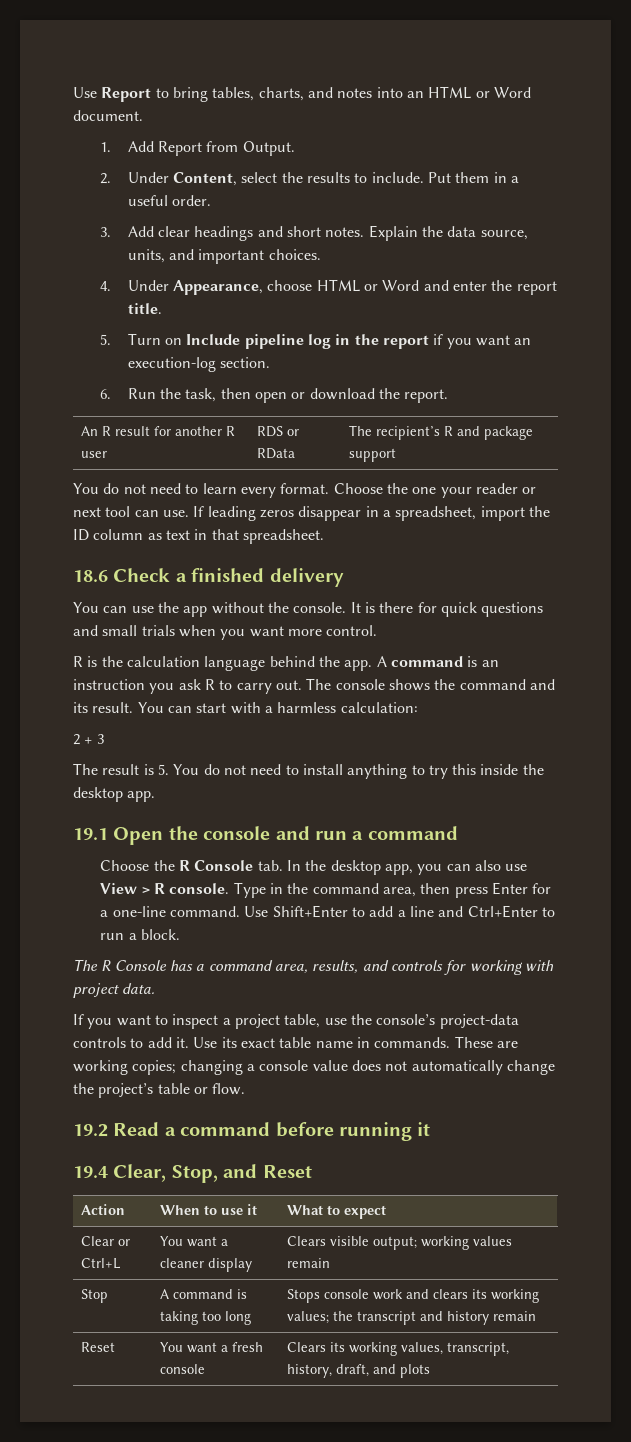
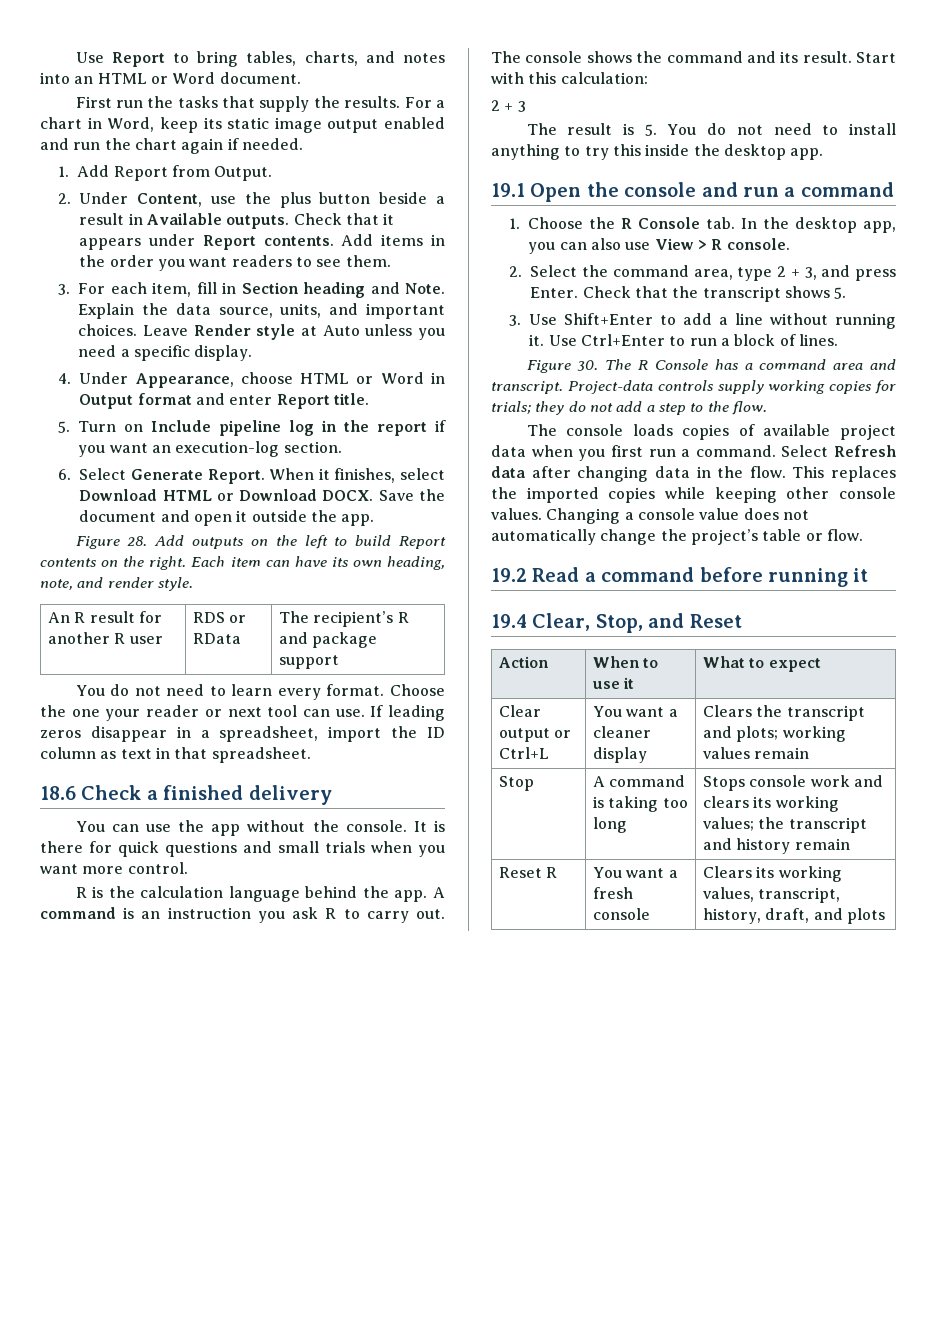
+ First run the tasks that supply the results. For a chart in Word, keep its static image output enabled and run the chart again if needed.
- 2. Under Content, select the results to include. Put them in a useful order.
- 3. Add clear headings and short notes.
+ 2. Under Content, use the plus button beside a result in Available outputs. Check that it appears under Report contents. Add items in the order you want readers to see them.
+ 3. For each item, fill in Section heading and Note.
+ Leave Render style at Auto unless you need a specific display.
- 4. Under Appearance, choose HTML or Word and enter the report title.
+ 4. Under Appearance, choose HTML or Word in Output format and enter Report title.
- 6. Run the task, then open or download the report.
+ 6. Select Generate Report. When it finishes, select Download HTML or Download DOCX. Save the document and open it outside the app.
+ Figure 28. Add outputs on the left to build Report contents on the right. Each item can have its own heading, note, and render style.
- You can start with a harmless calculation:
+ Start with this calculation:
- Choose the R Console tab. In the desktop app, you can also use View > R console. Type in the command area, then press Enter for a one-line command. Use Shift+Enter to add a line and Ctrl+Enter to run a block.
- The R Console has a command area, results, and controls for working with project data.
- If you want to inspect a project table, use the console’s project-data controls to add it. Use its exact table name in commands. These are working copies; changing a console value does not automatically change the project’s table or flow.
+ 1. Choose the R Console tab. In the desktop app, you can also use View > R console.
+ 2. Select the command area, type 2 + 3, and press Enter. Check that the transcript shows 5.
+ 3. Use Shift+Enter to add a line without running it. Use Ctrl+Enter to run a block of lines.
+ Figure 30. The R Console has a command area and transcript. Project-data controls supply working copies for trials; they do not add a step to the flow.
+ The console loads copies of available project data when you first run a command. Select Refresh data after changing data in the flow. This replaces the imported copies while keeping other console values. Changing a console value does not automatically change the project’s table or flow.
- Clear or Ctrl+L | You want a cleaner display | Clears visible output; working values remain
+ Clear output or Ctrl+L | You want a cleaner display | Clears the transcript and plots; working values remain
- Reset | You want a fresh console | Clears its working values, transcript, history, draft, and plots
+ Reset R | You want a fresh console | Clears its working values, transcript, history, draft, and plots

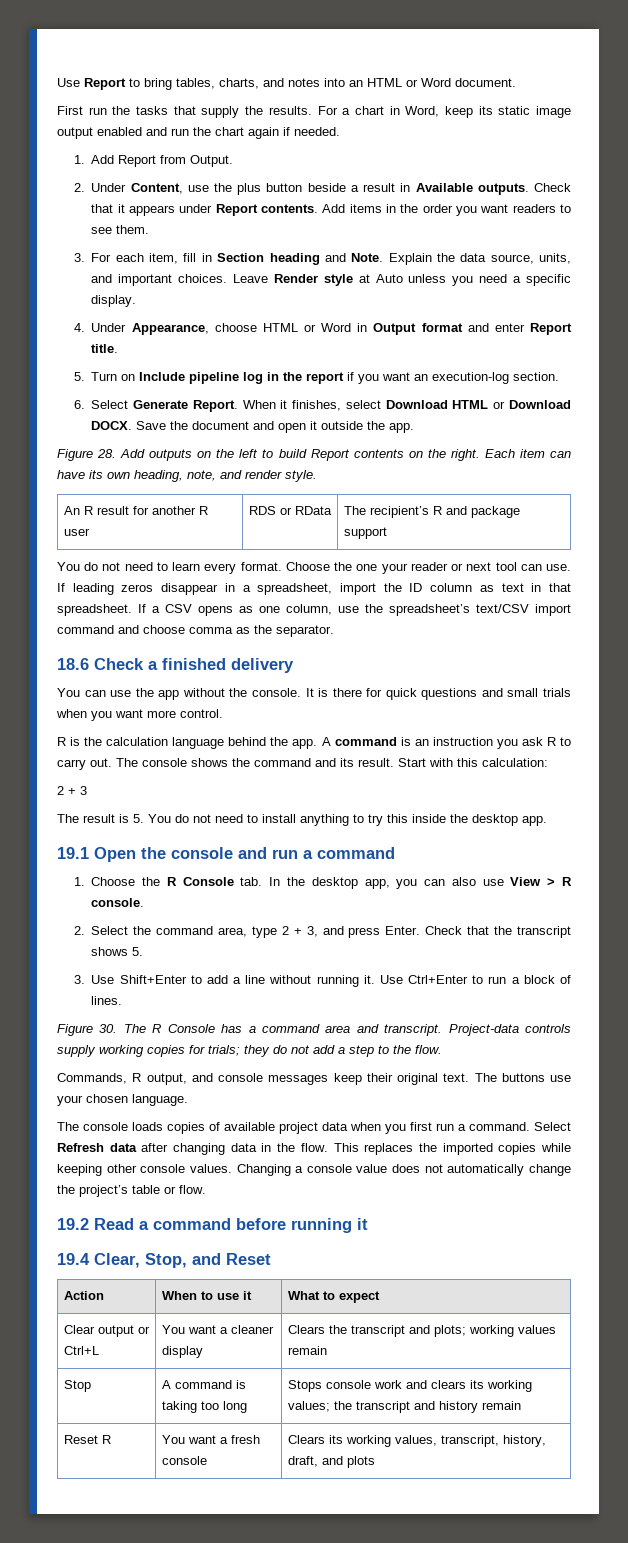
+ If a CSV opens as one column, use the spreadsheet’s text/CSV import command and choose comma as the separator.
+ Commands, R output, and console messages keep their original text. The buttons use your chosen language.

